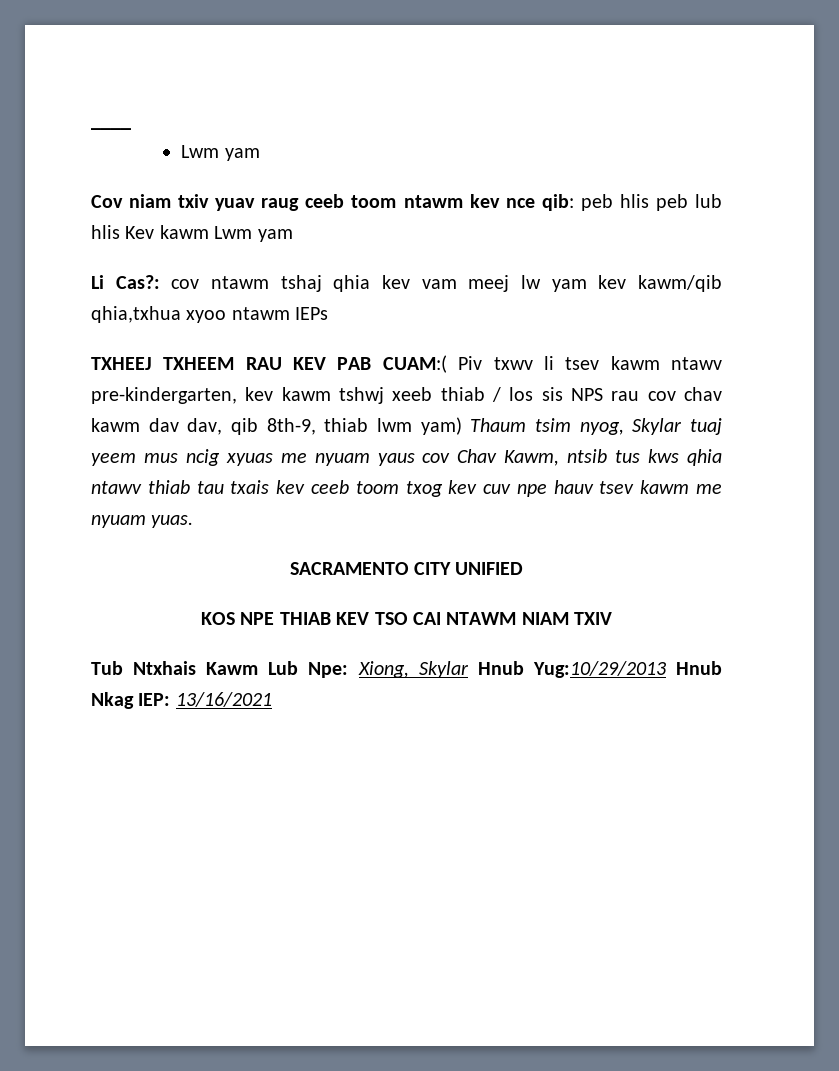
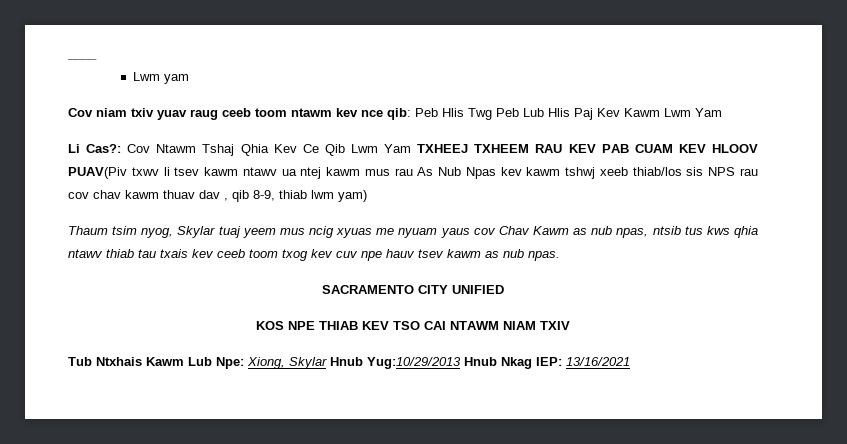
- peb hlis peb lub hlis Kev kawm Lwm yam
- Li Cas?: cov ntawm tshaj qhia kev vam meej lw yam kev kawm/qib qhia,txhua xyoo ntawm IEPs
- TXHEEJ TXHEEM RAU KEV PAB CUAM:( Piv txwv li tsev kawm ntawv pre-kindergarten, kev kawm tshwj xeeb thiab / los sis NPS rau cov chav kawm dav dav, qib 8th-9, thiab lwm yam) Thaum tsim nyog, Skylar tuaj yeem mus ncig xyuas me nyuam yaus cov Chav Kawm, ntsib tus kws qhia ntawv thiab tau txais kev ceeb toom txog kev cuv npe hauv tsev kawm me nyuam yuas.
+ Peb Hlis Twg Peb Lub Hlis Paj Kev Kawm Lwm Yam
+ Li Cas?: Cov Ntawm Tshaj Qhia Kev Ce Qib Lwm Yam TXHEEJ TXHEEM RAU KEV PAB CUAM KEV HLOOV PUAV(Piv txwv li tsev kawm ntawv ua ntej kawm mus rau As Nub Npas kev kawm tshwj xeeb thiab/los sis NPS rau cov chav kawm thuav dav , qib 8-9, thiab lwm yam)
+ Thaum tsim nyog, Skylar tuaj yeem mus ncig xyuas me nyuam yaus cov Chav Kawm as nub npas, ntsib tus kws qhia ntawv thiab tau txais kev ceeb toom txog kev cuv npe hauv tsev kawm as nub npas.

